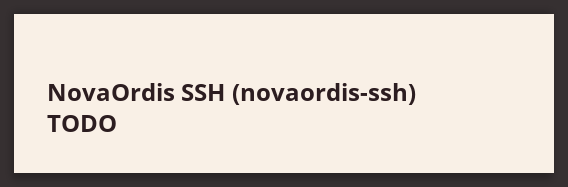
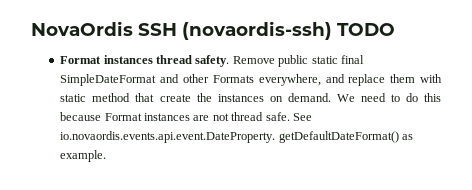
+ Format instances thread safety. Remove public static final SimpleDateFormat and other Formats everywhere, and replace them with static method that create the instances on demand. We need to do this because Format instances are not thread safe. See io.novaordis.events.api.event.DateProperty. getDefaultDateFormat() as example.

